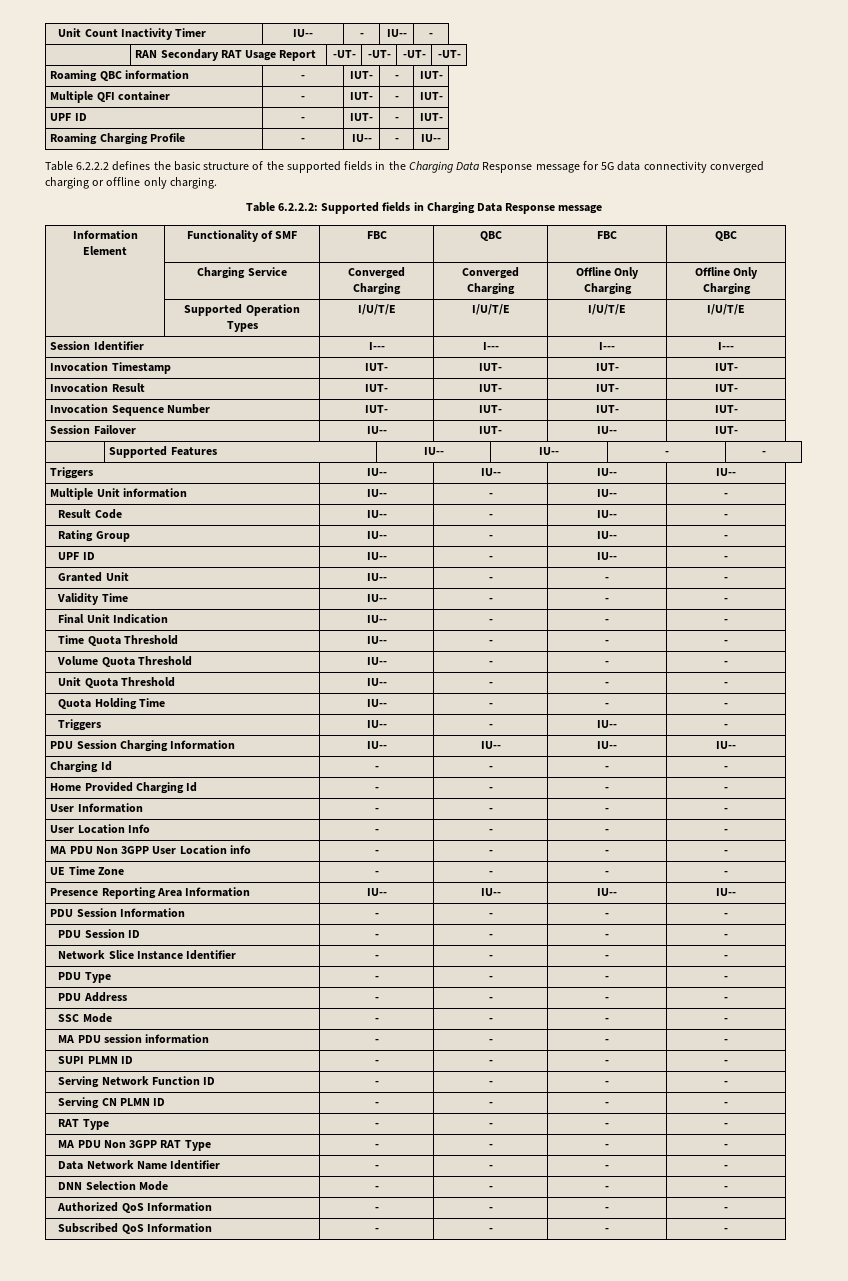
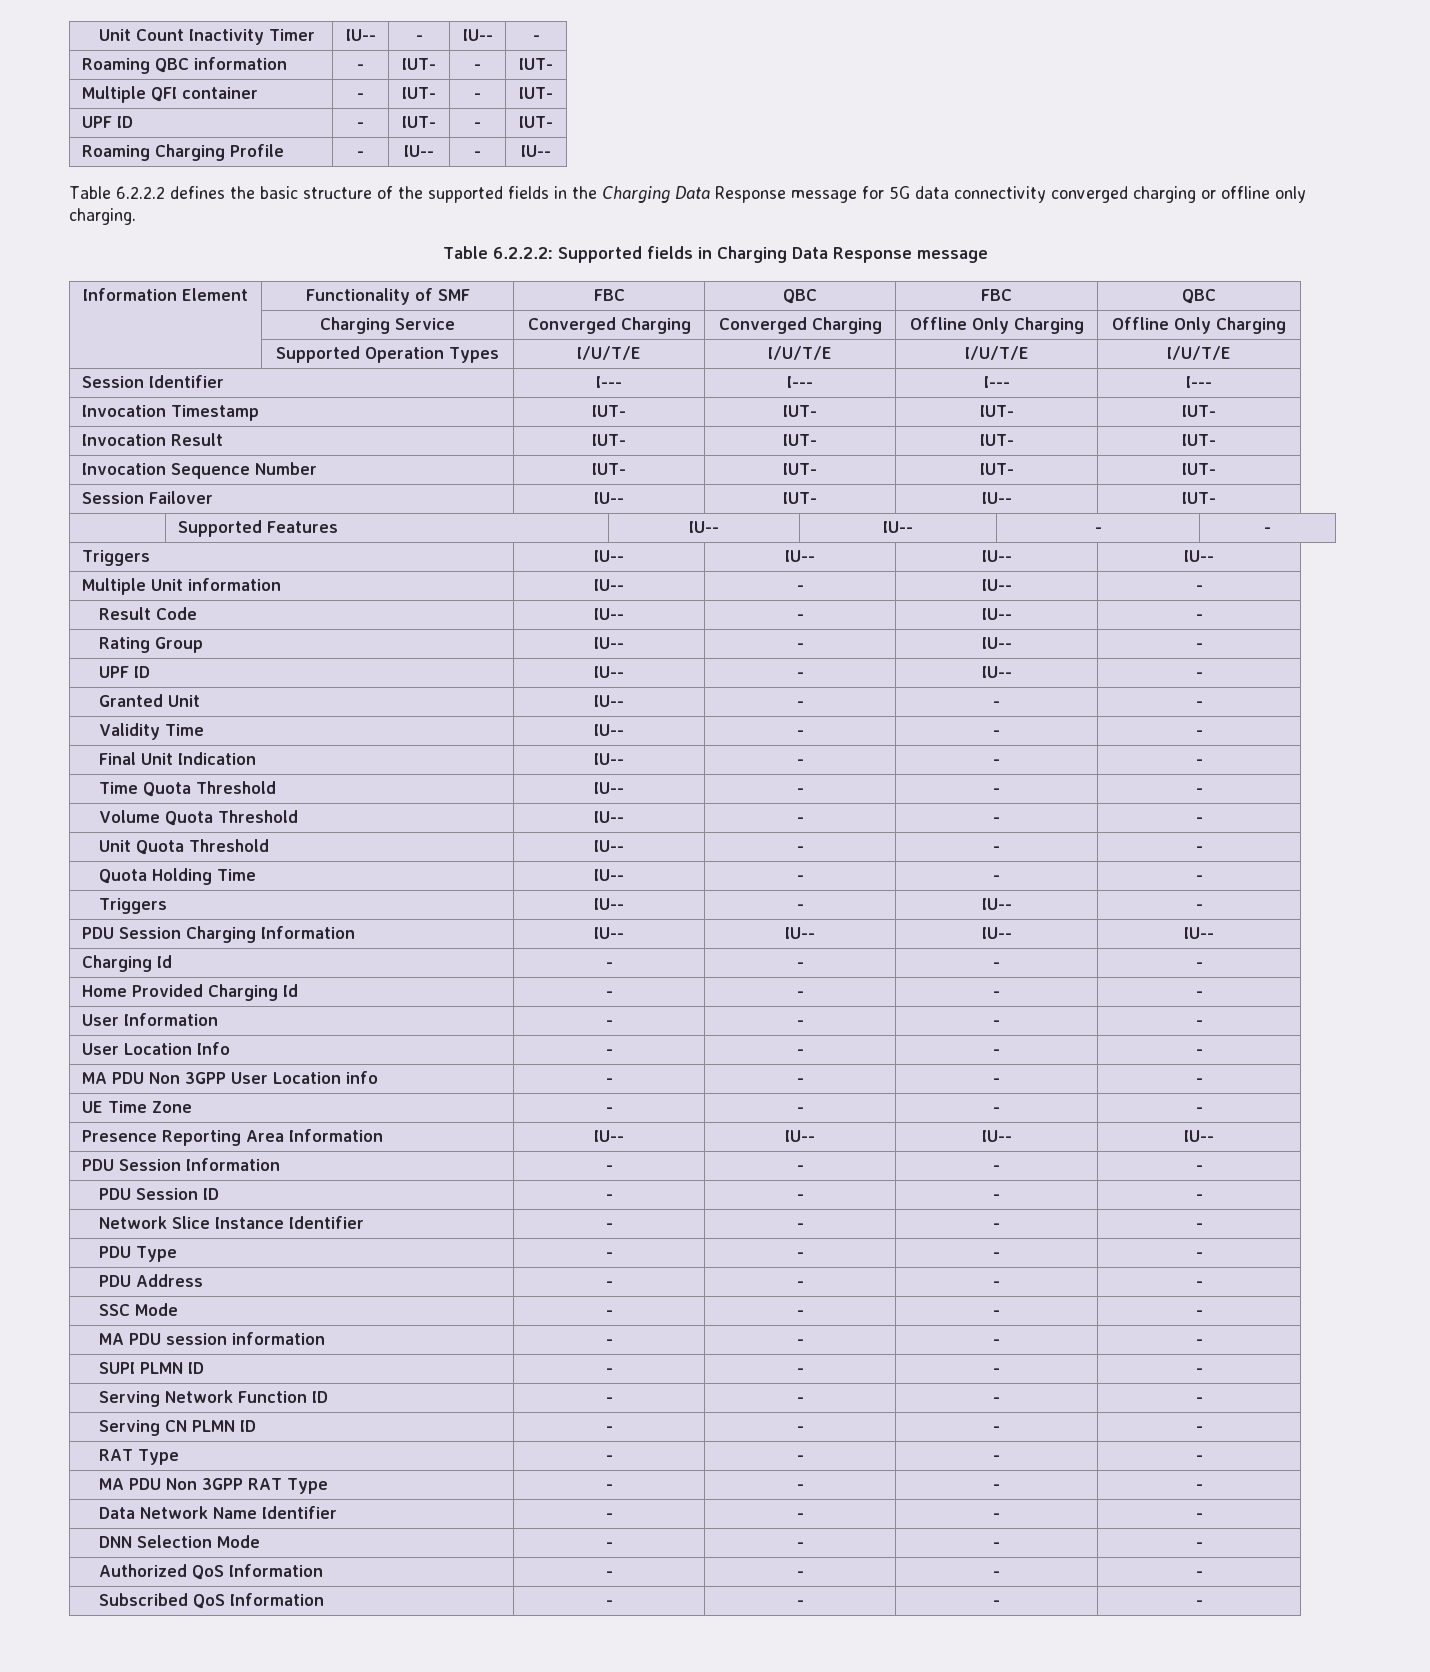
- | RAN Secondary RAT Usage Report | -UT- | -UT- | -UT- | -UT-

